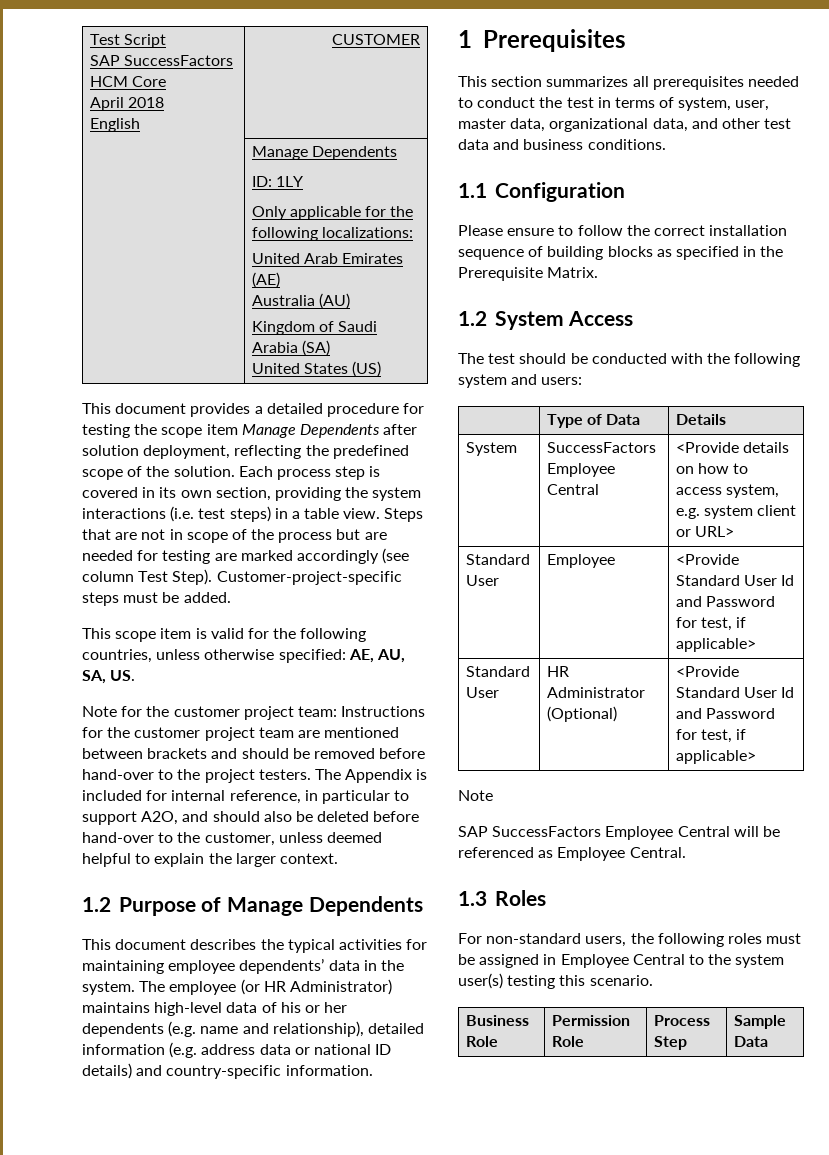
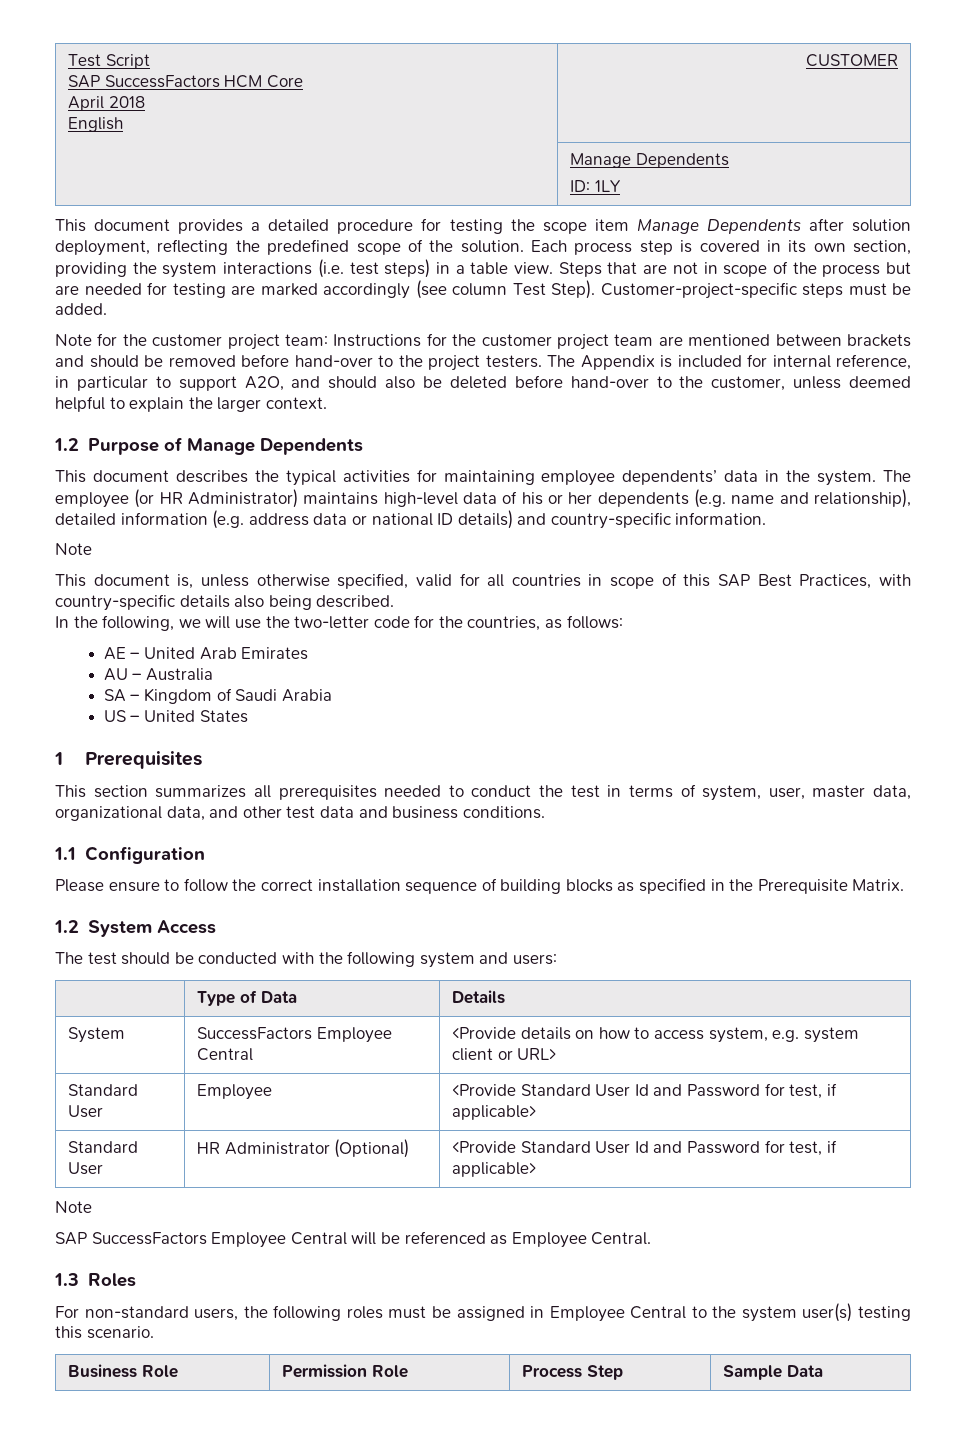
  | Manage Dependents
  ID: 1LY
- Only applicable for the following localizations:
- United Arab Emirates (AE)
- Australia (AU)
- Kingdom of Saudi Arabia (SA)
- United States (US)
- This scope item is valid for the following countries, unless otherwise specified: AE, AU, SA, US.
  The employee (or HR Administrator) maintains high-level data of his or her dependents (e.g. name and relationship), detailed information (e.g. address data or national ID details) and country-specific information.
+ Note
+ This document is, unless otherwise specified, valid for all countries in scope of this SAP Best Practices, with country-specific details also being described.
+ In the following, we will use the two-letter code for the countries, as follows:
+ AE – United Arab Emirates
+ AU – Australia
+ SA – Kingdom of Saudi Arabia
+ US – United States

